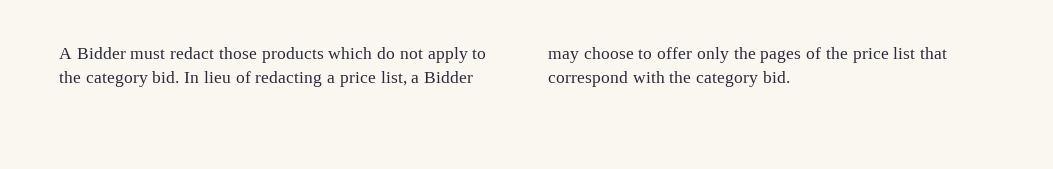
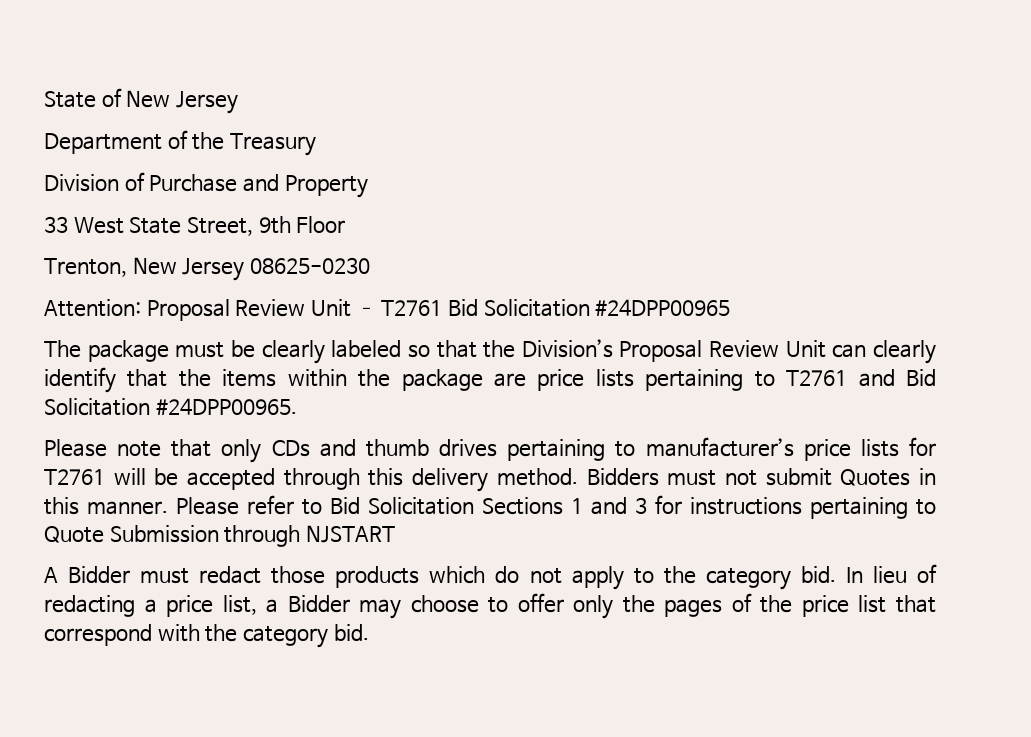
+ State of New Jersey
+ Department of the Treasury
+ Division of Purchase and Property
+ 33 West State Street, 9th Floor
+ Trenton, New Jersey 08625-0230
+ Attention: Proposal Review Unit – T2761 Bid Solicitation #24DPP00965
+ The package must be clearly labeled so that the Division’s Proposal Review Unit can clearly identify that the items within the package are price lists pertaining to T2761 and Bid Solicitation #24DPP00965.
+ Please note that only CDs and thumb drives pertaining to manufacturer’s price lists for T2761 will be accepted through this delivery method. Bidders must not submit Quotes in this manner. Please refer to Bid Solicitation Sections 1 and 3 for instructions pertaining to Quote Submission through NJSTART

